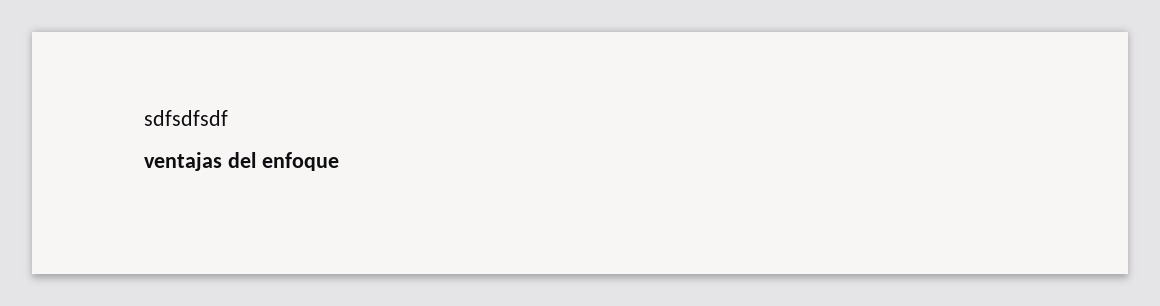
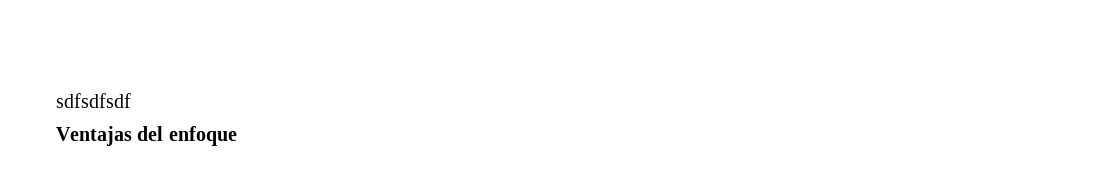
- ventajas del enfoque
+ Ventajas del enfoque

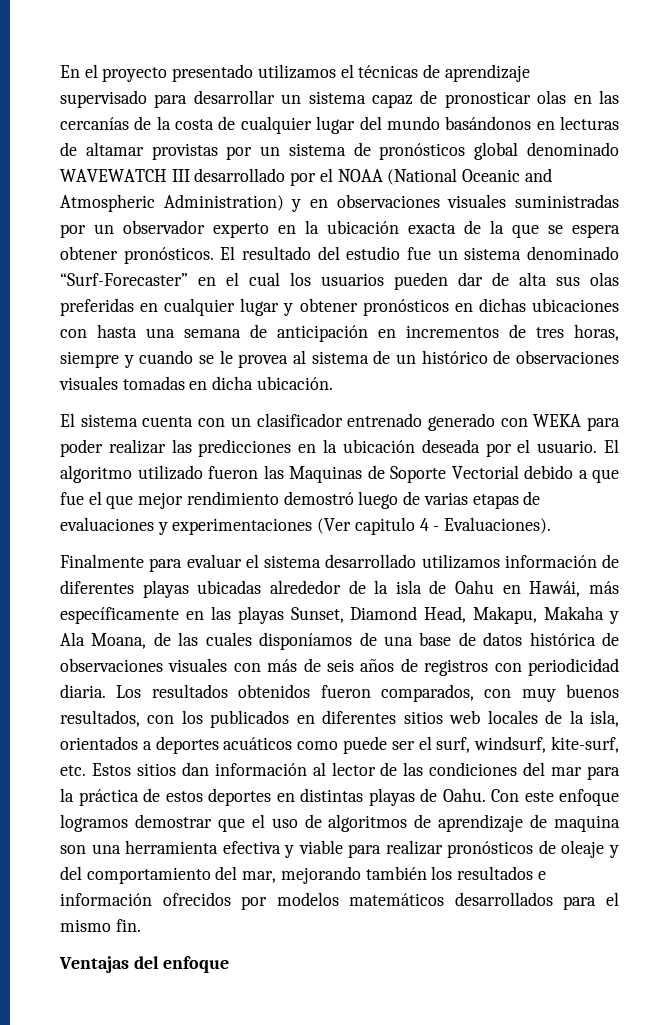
- sdfsdfsdf
+ En el proyecto presentado utilizamos el técnicas de aprendizaje supervisado para desarrollar un sistema capaz de pronosticar olas en las cercanías de la costa de cualquier lugar del mundo basándonos en lecturas de altamar provistas por un sistema de pronósticos global denominado WAVEWATCH III desarrollado por el NOAA (National Oceanic and Atmospheric Administration) y en observaciones visuales suministradas por un observador experto en la ubicación exacta de la que se espera obtener pronósticos. El resultado del estudio fue un sistema denominado “Surf-Forecaster” en el cual los usuarios pueden dar de alta sus olas preferidas en cualquier lugar y obtener pronósticos en dichas ubicaciones con hasta una semana de anticipación en incrementos de tres horas, siempre y cuando se le provea al sistema de un histórico de observaciones visuales tomadas en dicha ubicación.
+ El sistema cuenta con un clasificador entrenado generado con WEKA para poder realizar las predicciones en la ubicación deseada por el usuario. El algoritmo utilizado fueron las Maquinas de Soporte Vectorial debido a que fue el que mejor rendimiento demostró luego de varias etapas de evaluaciones y experimentaciones (Ver capitulo 4 - Evaluaciones).
+ Finalmente para evaluar el sistema desarrollado utilizamos información de diferentes playas ubicadas alrededor de la isla de Oahu en Hawái, más específicamente en las playas Sunset, Diamond Head, Makapu, Makaha y Ala Moana, de las cuales disponíamos de una base de datos histórica de observaciones visuales con más de seis años de registros con periodicidad diaria. Los resultados obtenidos fueron comparados, con muy buenos resultados, con los publicados en diferentes sitios web locales de la isla, orientados a deportes acuáticos como puede ser el surf, windsurf, kite-surf, etc. Estos sitios dan información al lector de las condiciones del mar para la práctica de estos deportes en distintas playas de Oahu. Con este enfoque logramos demostrar que el uso de algoritmos de aprendizaje de maquina son una herramienta efectiva y viable para realizar pronósticos de oleaje y del comportamiento del mar, mejorando también los resultados e información ofrecidos por modelos matemáticos desarrollados para el mismo fin.

